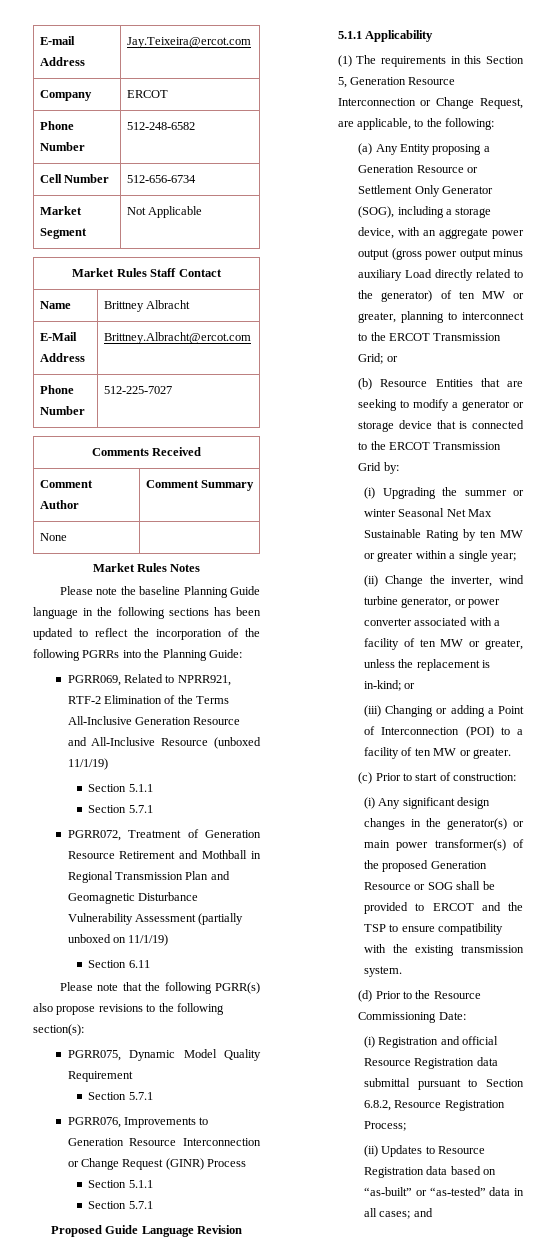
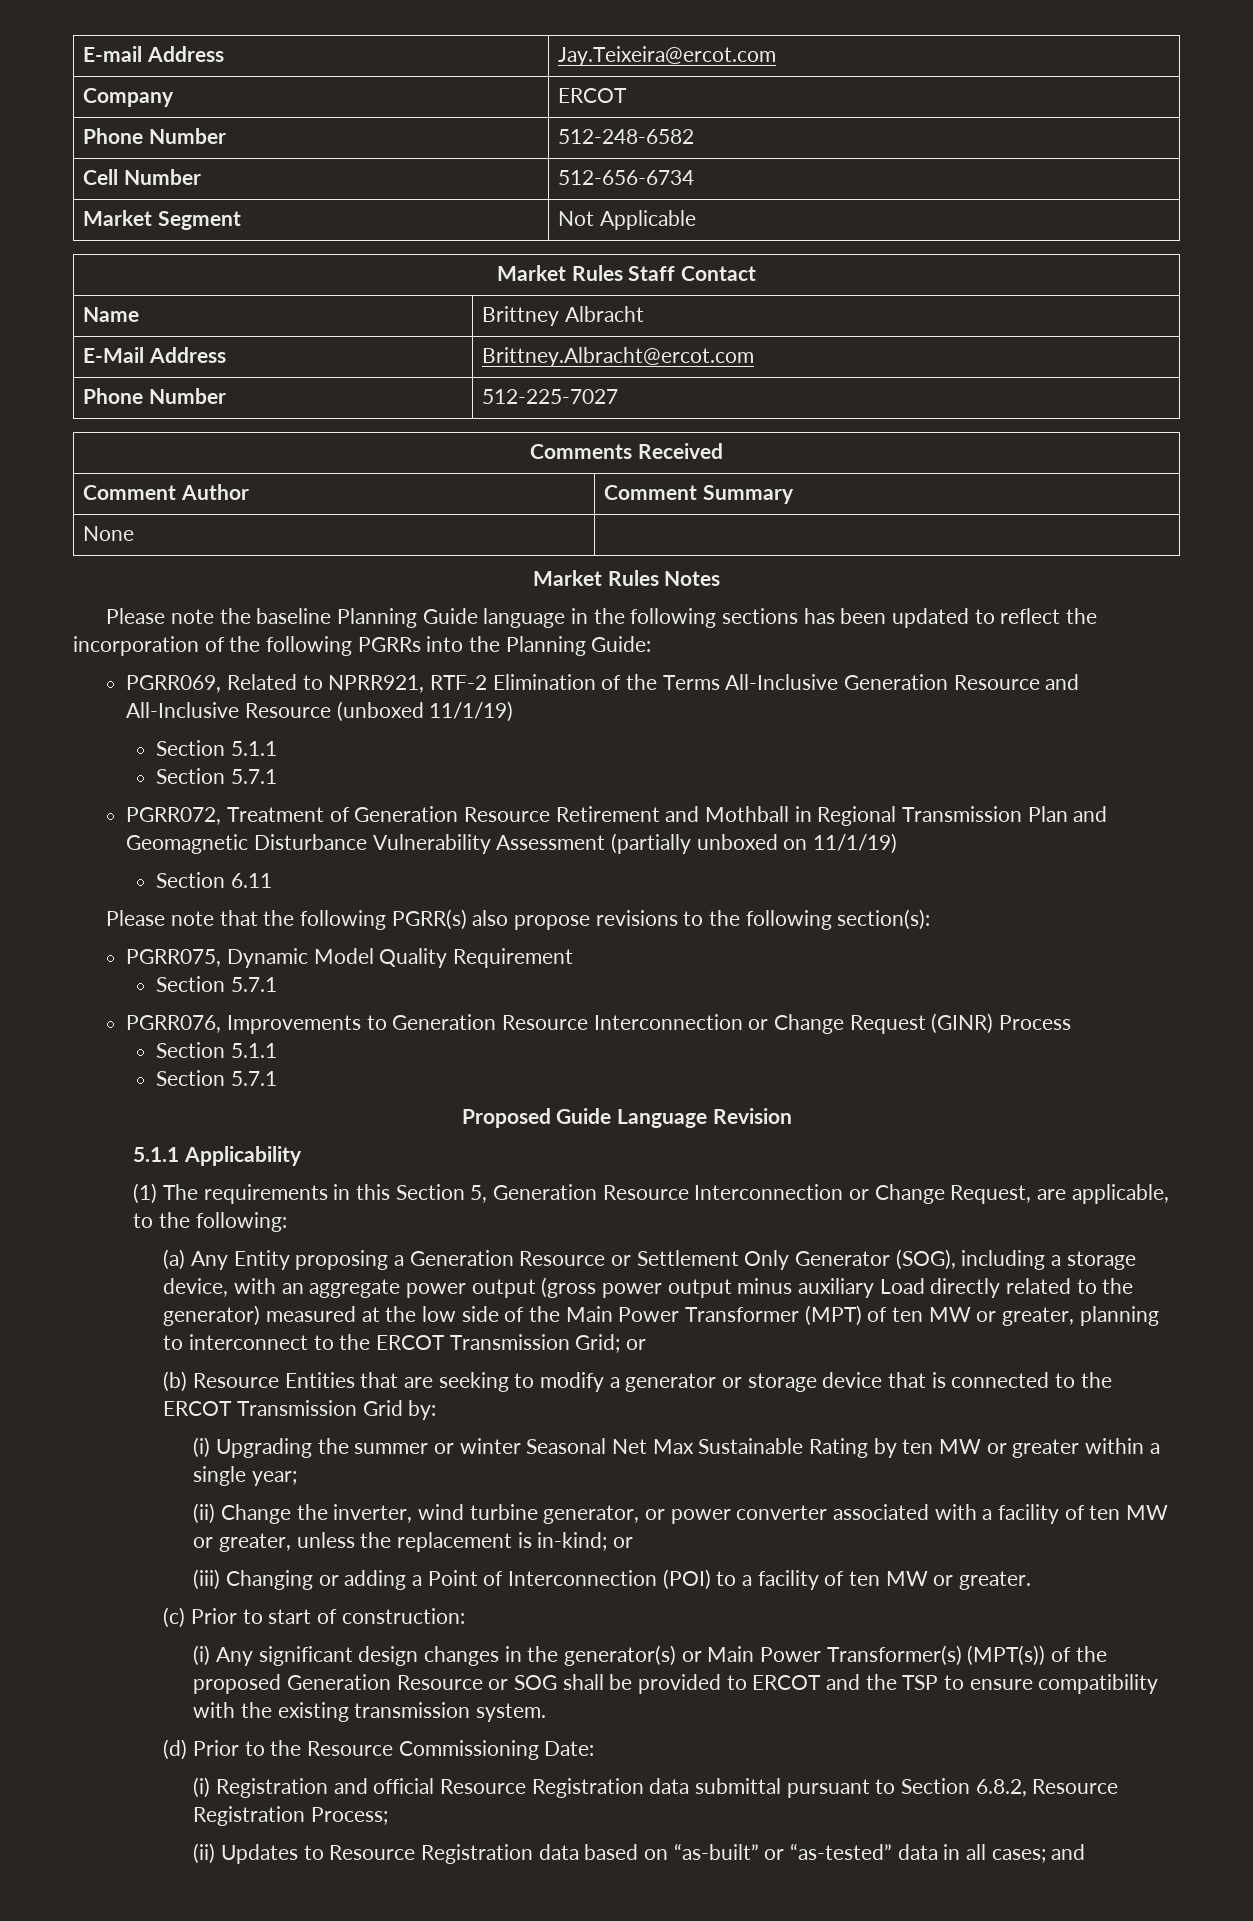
- (a) Any Entity proposing a Generation Resource or Settlement Only Generator (SOG), including a storage device, with an aggregate power output (gross power output minus auxiliary Load directly related to the generator) of ten MW or greater, planning to interconnect to the ERCOT Transmission Grid; or
+ (a) Any Entity proposing a Generation Resource or Settlement Only Generator (SOG), including a storage device, with an aggregate power output (gross power output minus auxiliary Load directly related to the generator) measured at the low side of the Main Power Transformer (MPT) of ten MW or greater, planning to interconnect to the ERCOT Transmission Grid; or
- (i) Any significant design changes in the generator(s) or main power transformer(s) of the proposed Generation Resource or SOG shall be provided to ERCOT and the TSP to ensure compatibility with the existing transmission system.
+ (i) Any significant design changes in the generator(s) or Main Power Transformer(s) (MPT(s)) of the proposed Generation Resource or SOG shall be provided to ERCOT and the TSP to ensure compatibility with the existing transmission system.

